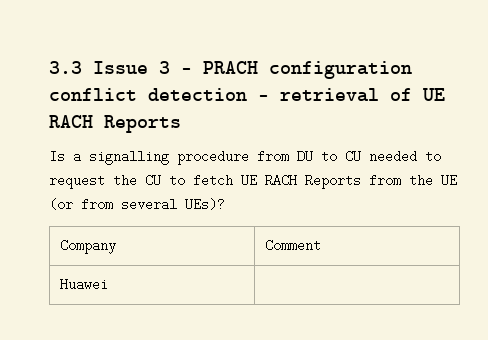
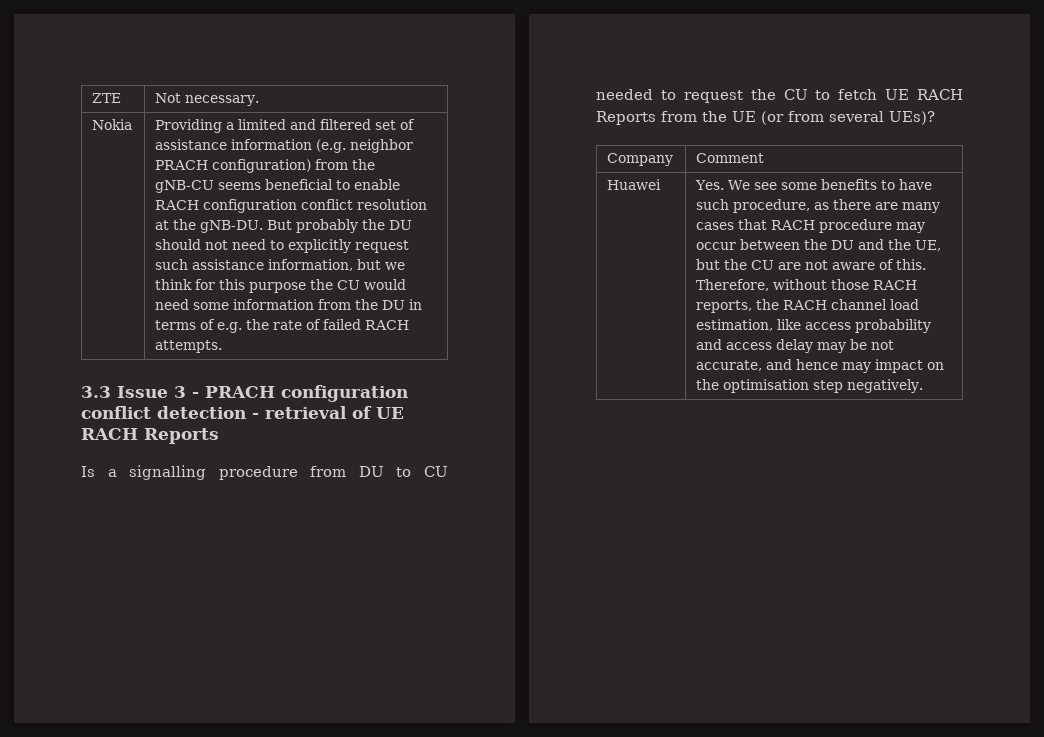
+ ZTE | Not necessary.
+ Nokia | Providing a limited and filtered set of assistance information (e.g. neighbor PRACH configuration) from the gNB-CU seems beneficial to enable RACH configuration conflict resolution at the gNB-DU. But probably the DU should not need to explicitly request such assistance information, but we think for this purpose the CU would need some information from the DU in terms of e.g. the rate of failed RACH attempts.
+ Yes. We see some benefits to have such procedure, as there are many cases that RACH procedure may occur between the DU and the UE, but the CU are not aware of this. Therefore, without those RACH reports, the RACH channel load estimation, like access probability and access delay may be not accurate, and hence may impact on the optimisation step negatively.

